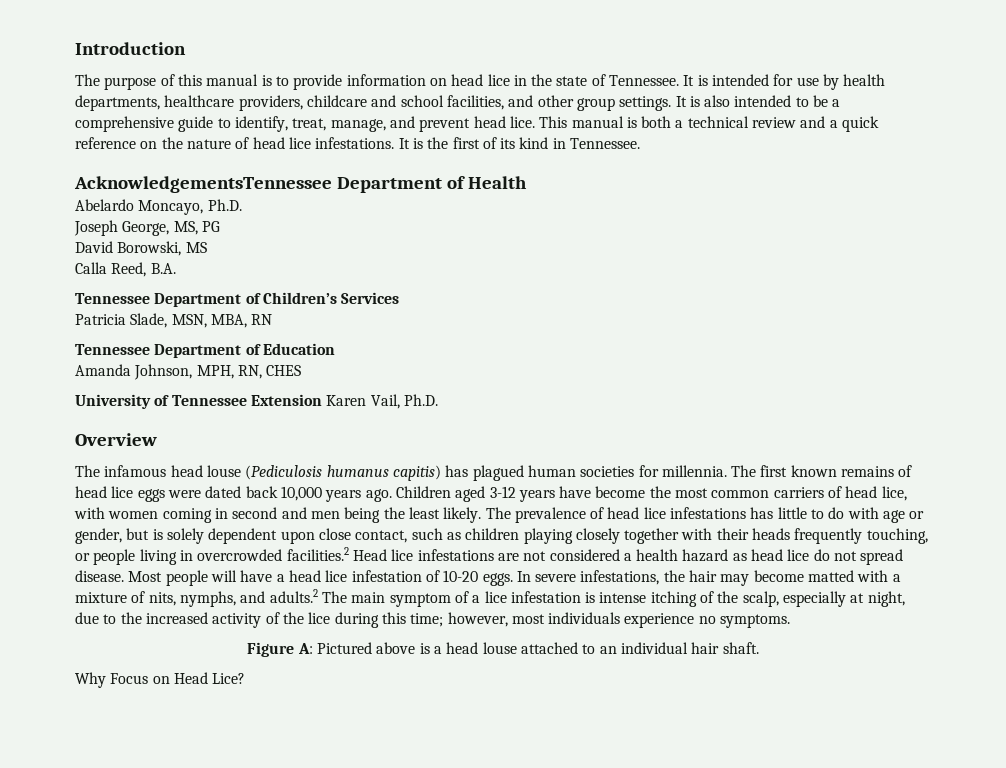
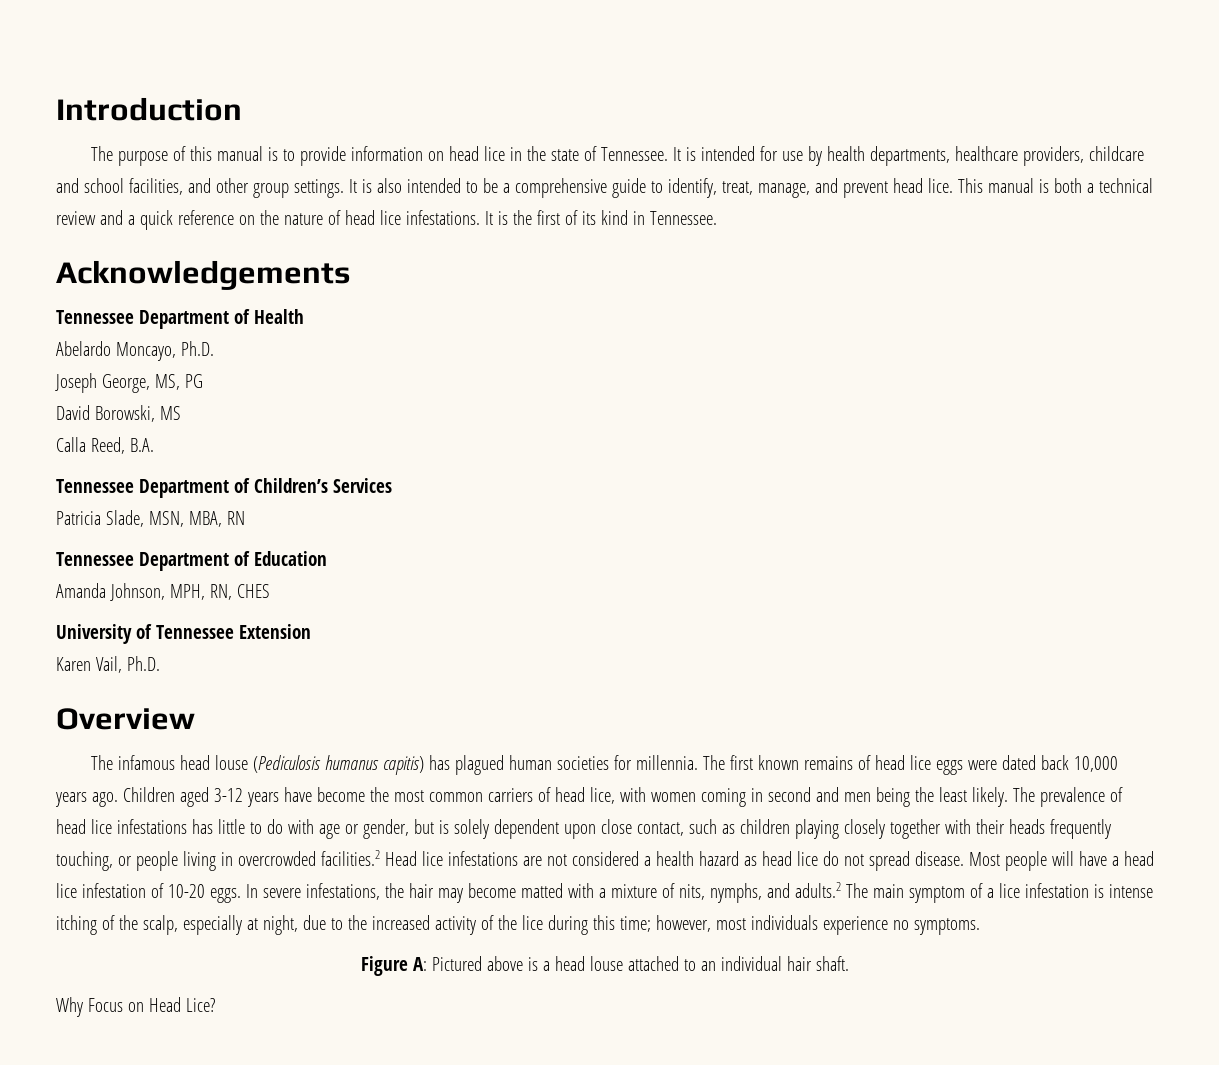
- AcknowledgementsTennessee Department of Health
+ Acknowledgements
+ Tennessee Department of Health
- University of Tennessee Extension Karen Vail, Ph.D.
+ University of Tennessee Extension
+ Karen Vail, Ph.D.

